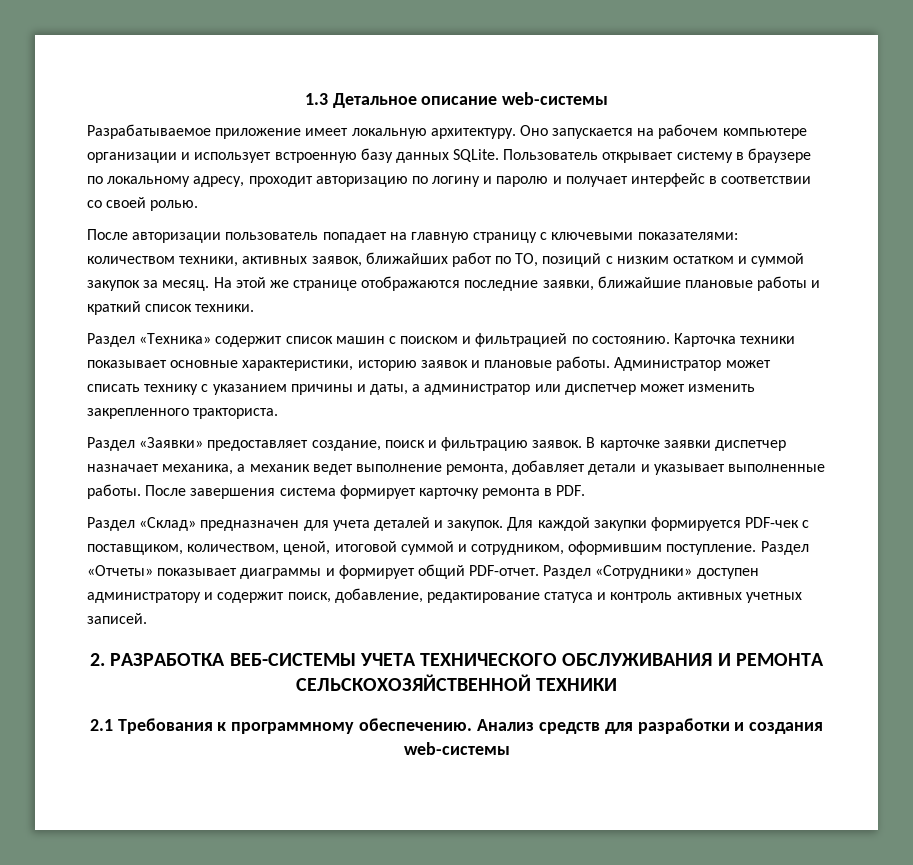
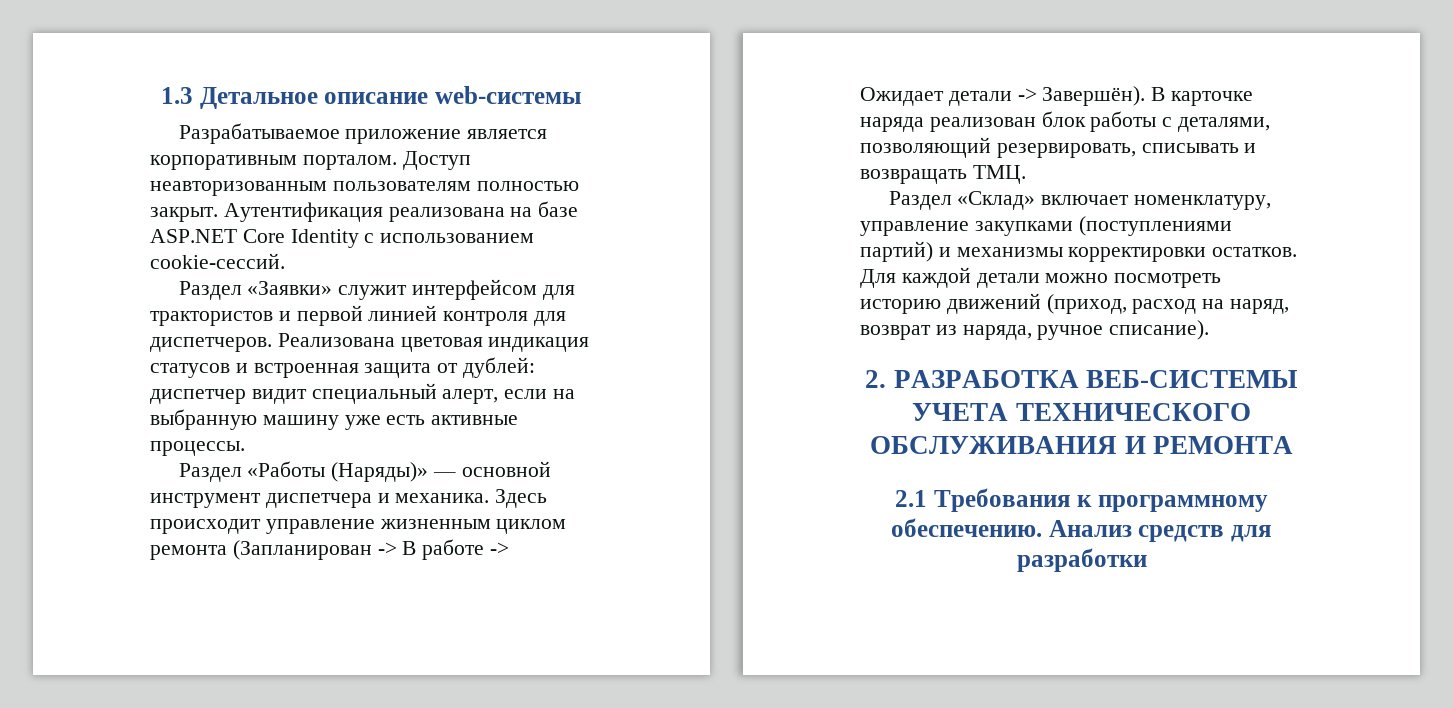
- Разрабатываемое приложение имеет локальную архитектуру. Оно запускается на рабочем компьютере организации и использует встроенную базу данных SQLite. Пользователь открывает систему в браузере по локальному адресу, проходит авторизацию по логину и паролю и получает интерфейс в соответствии со своей ролью.
- После авторизации пользователь попадает на главную страницу с ключевыми показателями: количеством техники, активных заявок, ближайших работ по ТО, позиций с низким остатком и суммой закупок за месяц. На этой же странице отображаются последние заявки, ближайшие плановые работы и краткий список техники.
- Раздел «Техника» содержит список машин с поиском и фильтрацией по состоянию. Карточка техники показывает основные характеристики, историю заявок и плановые работы. Администратор может списать технику с указанием причины и даты, а администратор или диспетчер может изменить закрепленного тракториста.
- Раздел «Заявки» предоставляет создание, поиск и фильтрацию заявок. В карточке заявки диспетчер назначает механика, а механик ведет выполнение ремонта, добавляет детали и указывает выполненные работы. После завершения система формирует карточку ремонта в PDF.
- Раздел «Склад» предназначен для учета деталей и закупок. Для каждой закупки формируется PDF-чек с поставщиком, количеством, ценой, итоговой суммой и сотрудником, оформившим поступление. Раздел «Отчеты» показывает диаграммы и формирует общий PDF-отчет. Раздел «Сотрудники» доступен администратору и содержит поиск, добавление, редактирование статуса и контроль активных учетных записей.
+ Разрабатываемое приложение является корпоративным порталом. Доступ неавторизованным пользователям полностью закрыт. Аутентификация реализована на базе ASP.NET Core Identity с использованием cookie-сессий.
+ Раздел «Заявки» служит интерфейсом для трактористов и первой линией контроля для диспетчеров. Реализована цветовая индикация статусов и встроенная защита от дублей: диспетчер видит специальный алерт, если на выбранную машину уже есть активные процессы.
+ Раздел «Работы (Наряды)» — основной инструмент диспетчера и механика. Здесь происходит управление жизненным циклом ремонта (Запланирован -> В работе -> Ожидает детали -> Завершён). В карточке наряда реализован блок работы с деталями, позволяющий резервировать, списывать и возвращать ТМЦ.
+ Раздел «Склад» включает номенклатуру, управление закупками (поступлениями партий) и механизмы корректировки остатков. Для каждой детали можно посмотреть историю движений (приход, расход на наряд, возврат из наряда, ручное списание).
- 2. РАЗРАБОТКА ВЕБ-СИСТЕМЫ УЧЕТА ТЕХНИЧЕСКОГО ОБСЛУЖИВАНИЯ И РЕМОНТА СЕЛЬСКОХОЗЯЙСТВЕННОЙ ТЕХНИКИ
+ 2. РАЗРАБОТКА ВЕБ-СИСТЕМЫ УЧЕТА ТЕХНИЧЕСКОГО ОБСЛУЖИВАНИЯ И РЕМОНТА
- Анализ средств для разработки и создания web-системы
+ Анализ средств для разработки

